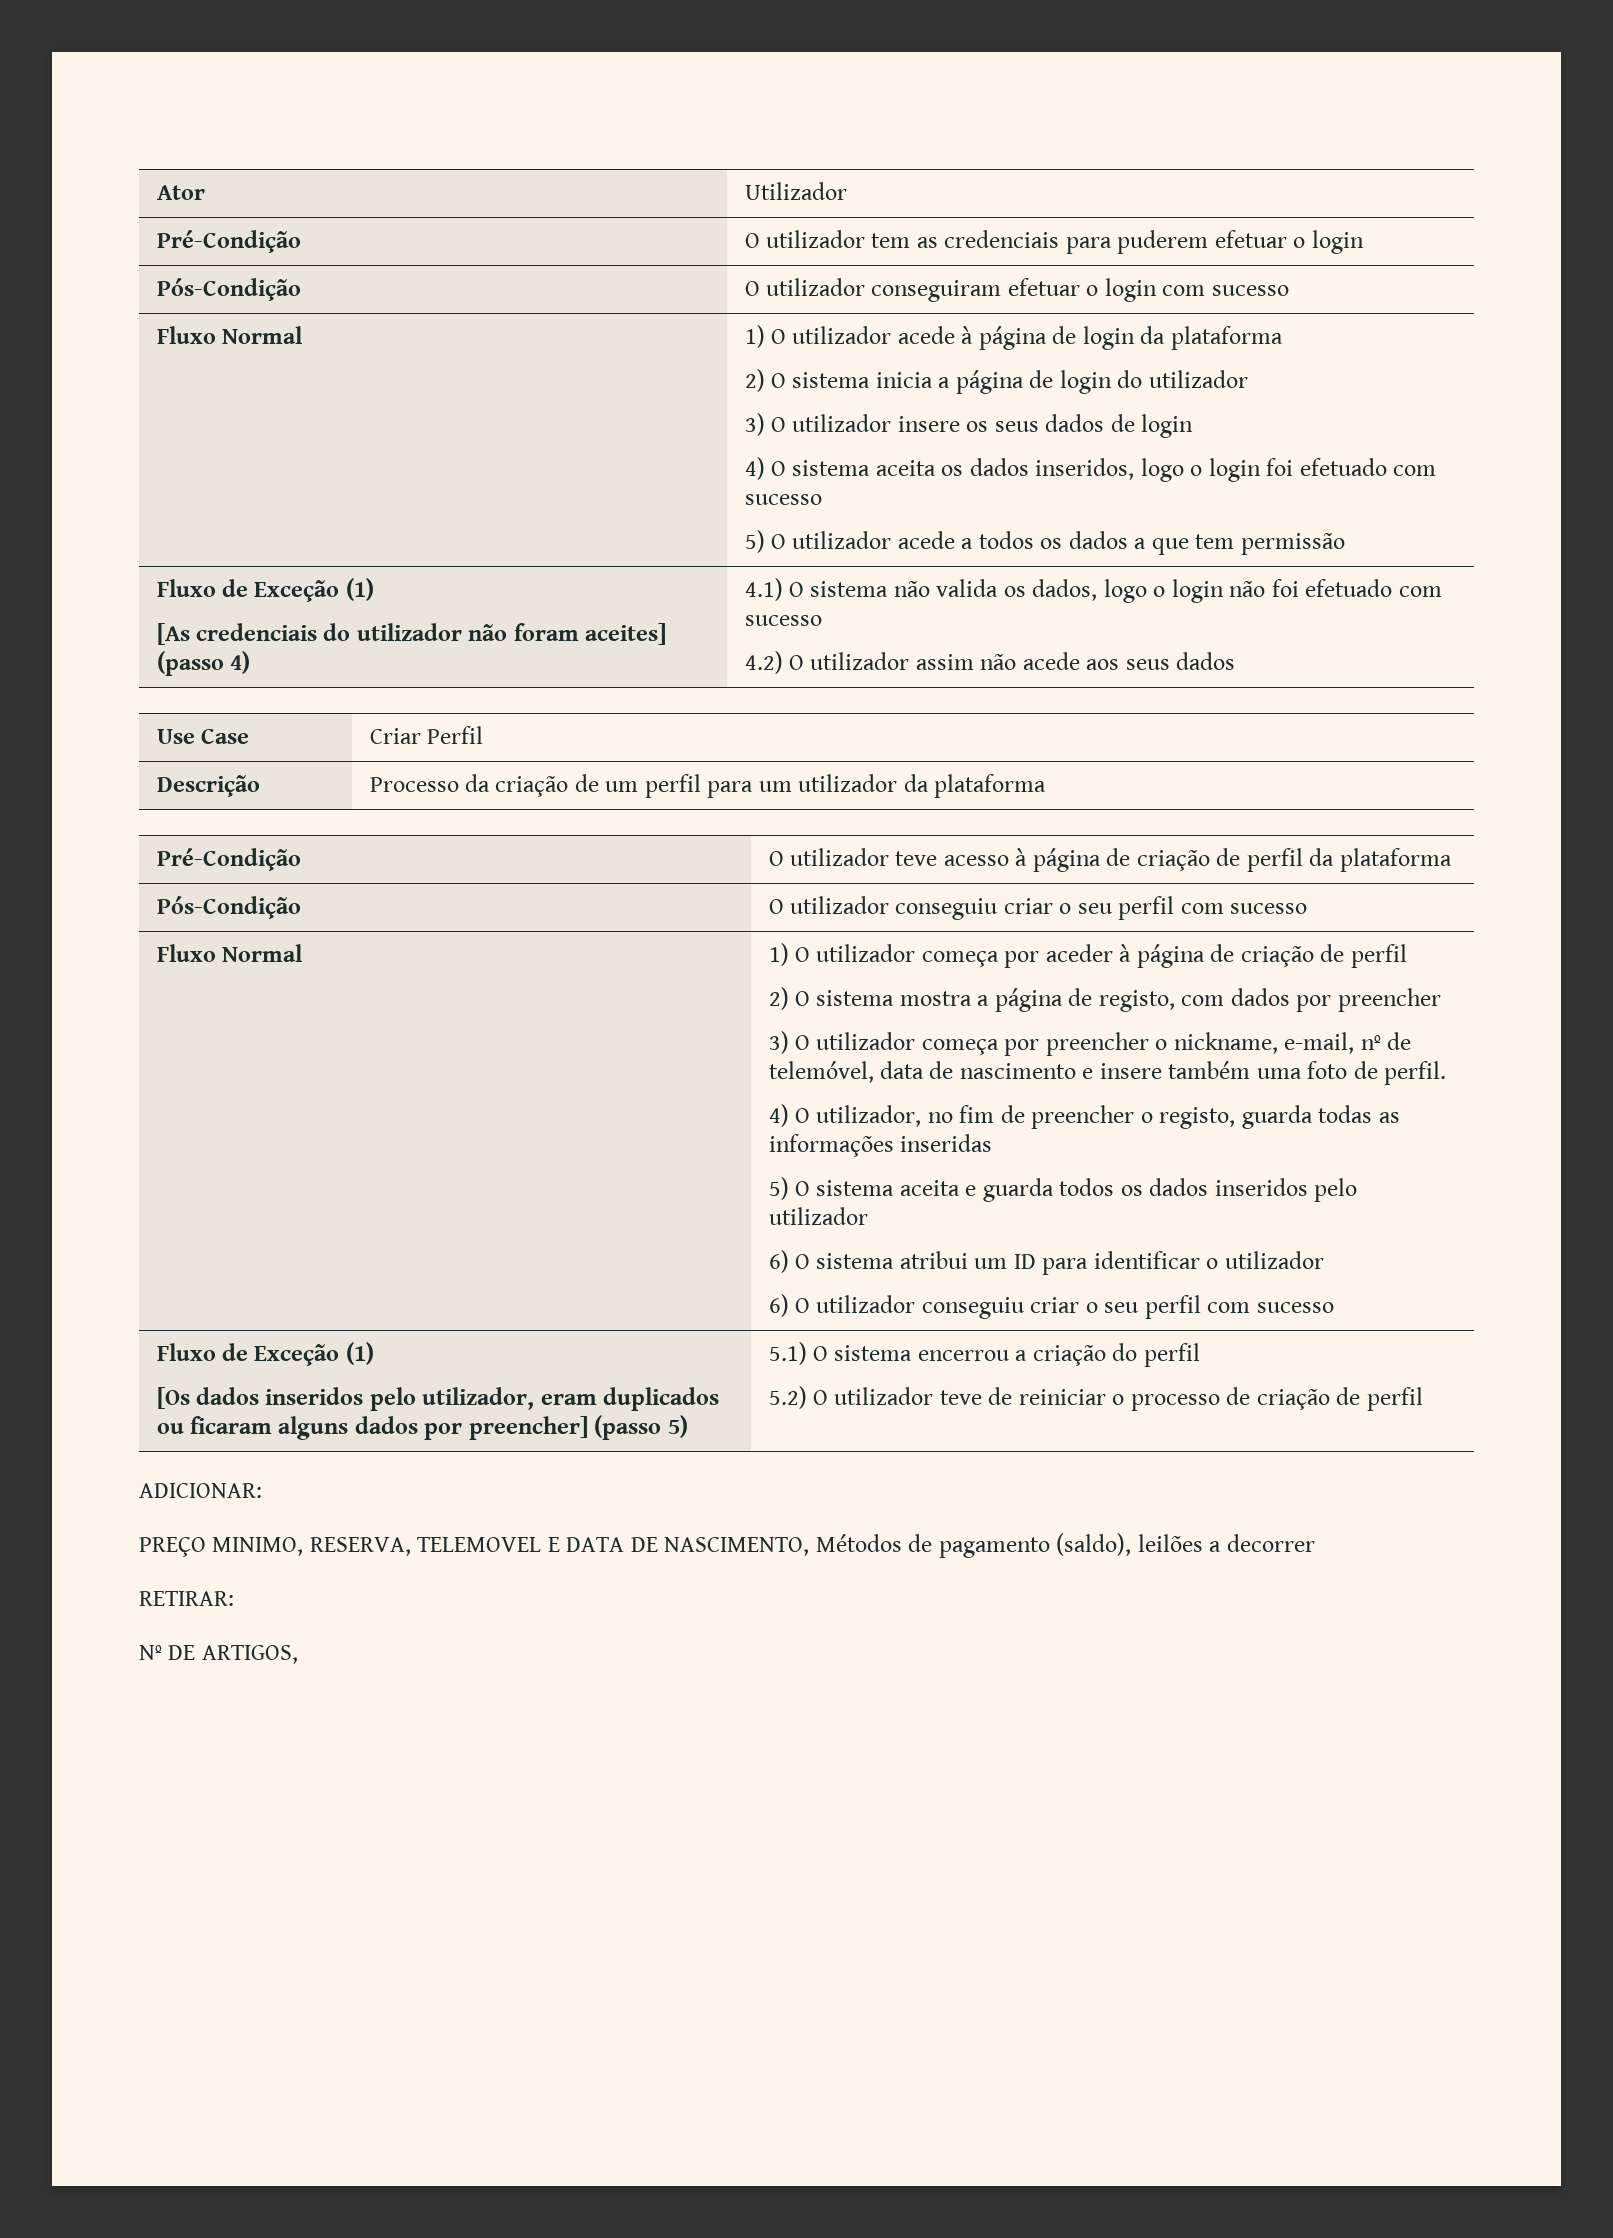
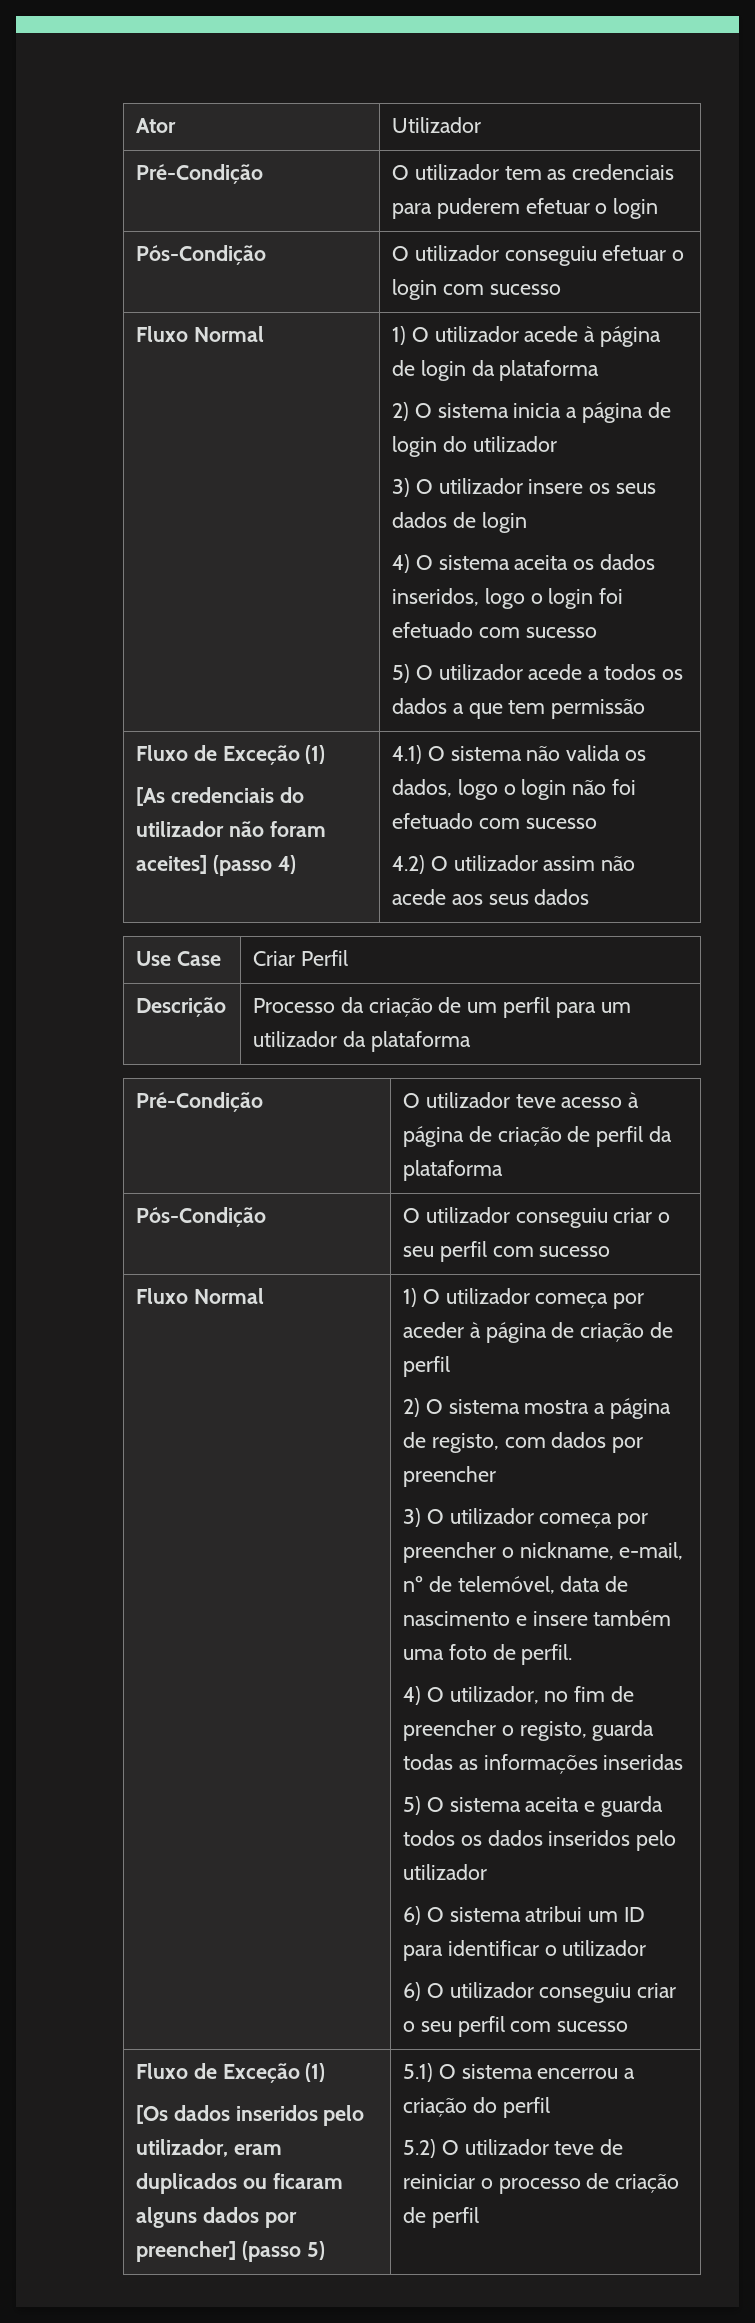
- Pós-Condição | O utilizador conseguiram efetuar o login com sucesso
+ Pós-Condição | O utilizador conseguiu efetuar o login com sucesso
- ADICIONAR:
- PREÇO MINIMO, RESERVA, TELEMOVEL E DATA DE NASCIMENTO, Métodos de pagamento (saldo), leilões a decorrer
- RETIRAR:
- Nº DE ARTIGOS,

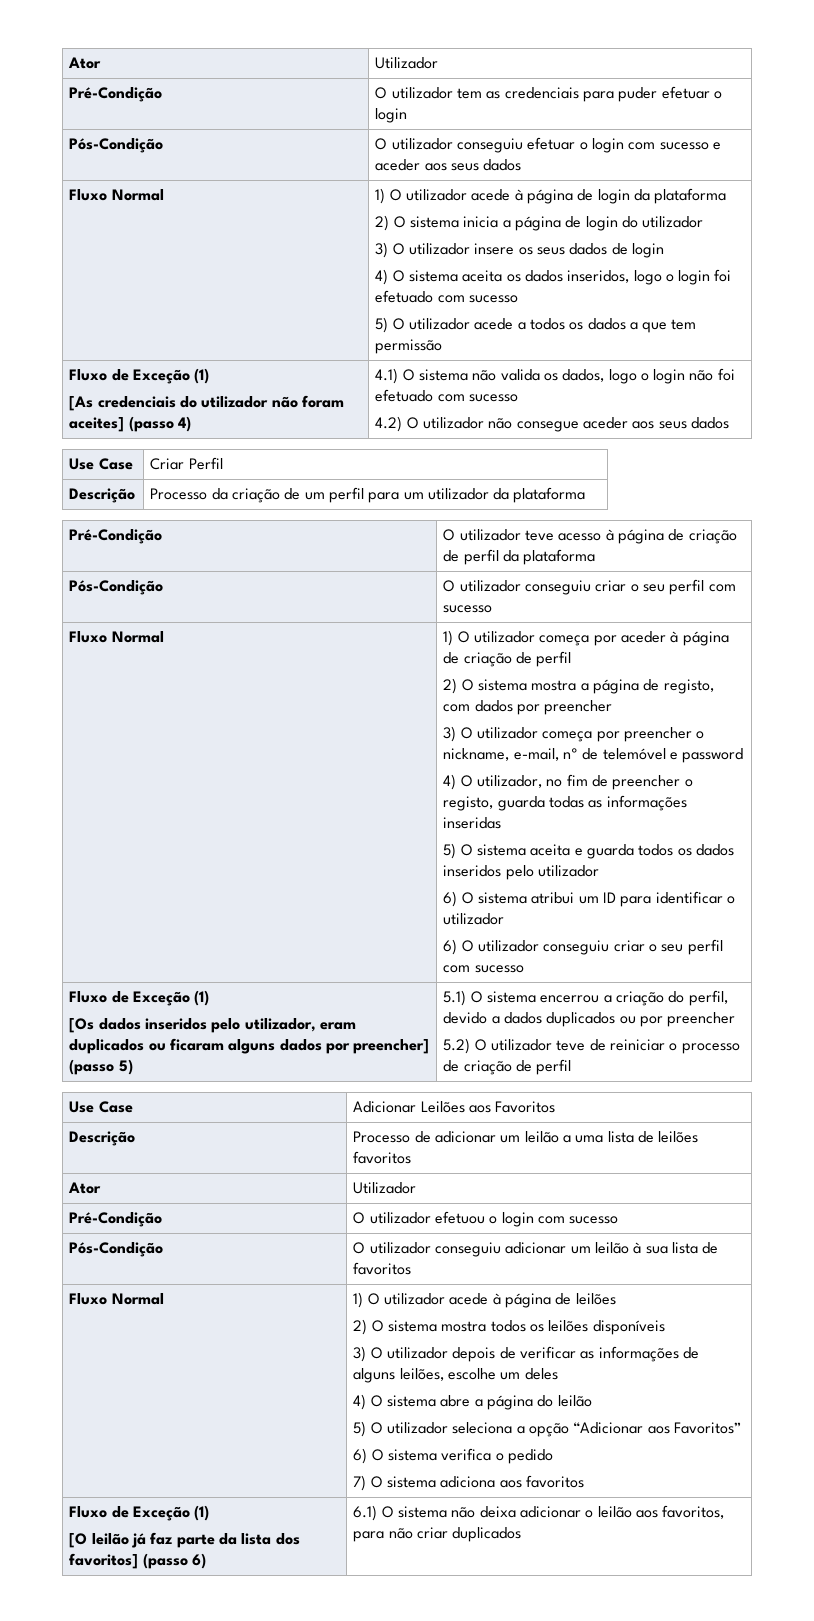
- Pré-Condição | O utilizador tem as credenciais para puderem efetuar o login
+ Pré-Condição | O utilizador tem as credenciais para puder efetuar o login
- Pós-Condição | O utilizador conseguiu efetuar o login com sucesso
+ Pós-Condição | O utilizador conseguiu efetuar o login com sucesso e aceder aos seus dados
  5) O utilizador acede a todos os dados a que tem permissão
  Fluxo de Exceção (1)
  [As credenciais do utilizador não foram aceites] (passo 4) | 4.1) O sistema não valida os dados, logo o login não foi efetuado com sucesso
- 4.2) O utilizador assim não acede aos seus dados
+ 4.2) O utilizador não consegue aceder aos seus dados
- 3) O utilizador começa por preencher o nickname, e-mail, nº de telemóvel, data de nascimento e insere também uma foto de perfil.
+ 3) O utilizador começa por preencher o nickname, e-mail, nº de telemóvel e password
- 5.1) O sistema encerrou a criação do perfil
+ 5.1) O sistema encerrou a criação do perfil, devido a dados duplicados ou por preencher
+ Use Case | Adicionar Leilões aos Favoritos
+ Descrição | Processo de adicionar um leilão a uma lista de leilões favoritos
+ Ator | Utilizador
+ Pré-Condição | O utilizador efetuou o login com sucesso
+ Pós-Condição | O utilizador conseguiu adicionar um leilão à sua lista de favoritos
+ Fluxo Normal | 1) O utilizador acede à página de leilões
+ 2) O sistema mostra todos os leilões disponíveis
+ 3) O utilizador depois de verificar as informações de alguns leilões, escolhe um deles
+ 4) O sistema abre a página do leilão
+ 5) O utilizador seleciona a opção “Adicionar aos Favoritos”
+ 6) O sistema verifica o pedido
+ 7) O sistema adiciona aos favoritos
+ Fluxo de Exceção (1)
+ [O leilão já faz parte da lista dos favoritos] (passo 6) | 6.1) O sistema não deixa adicionar o leilão aos favoritos, para não criar duplicados

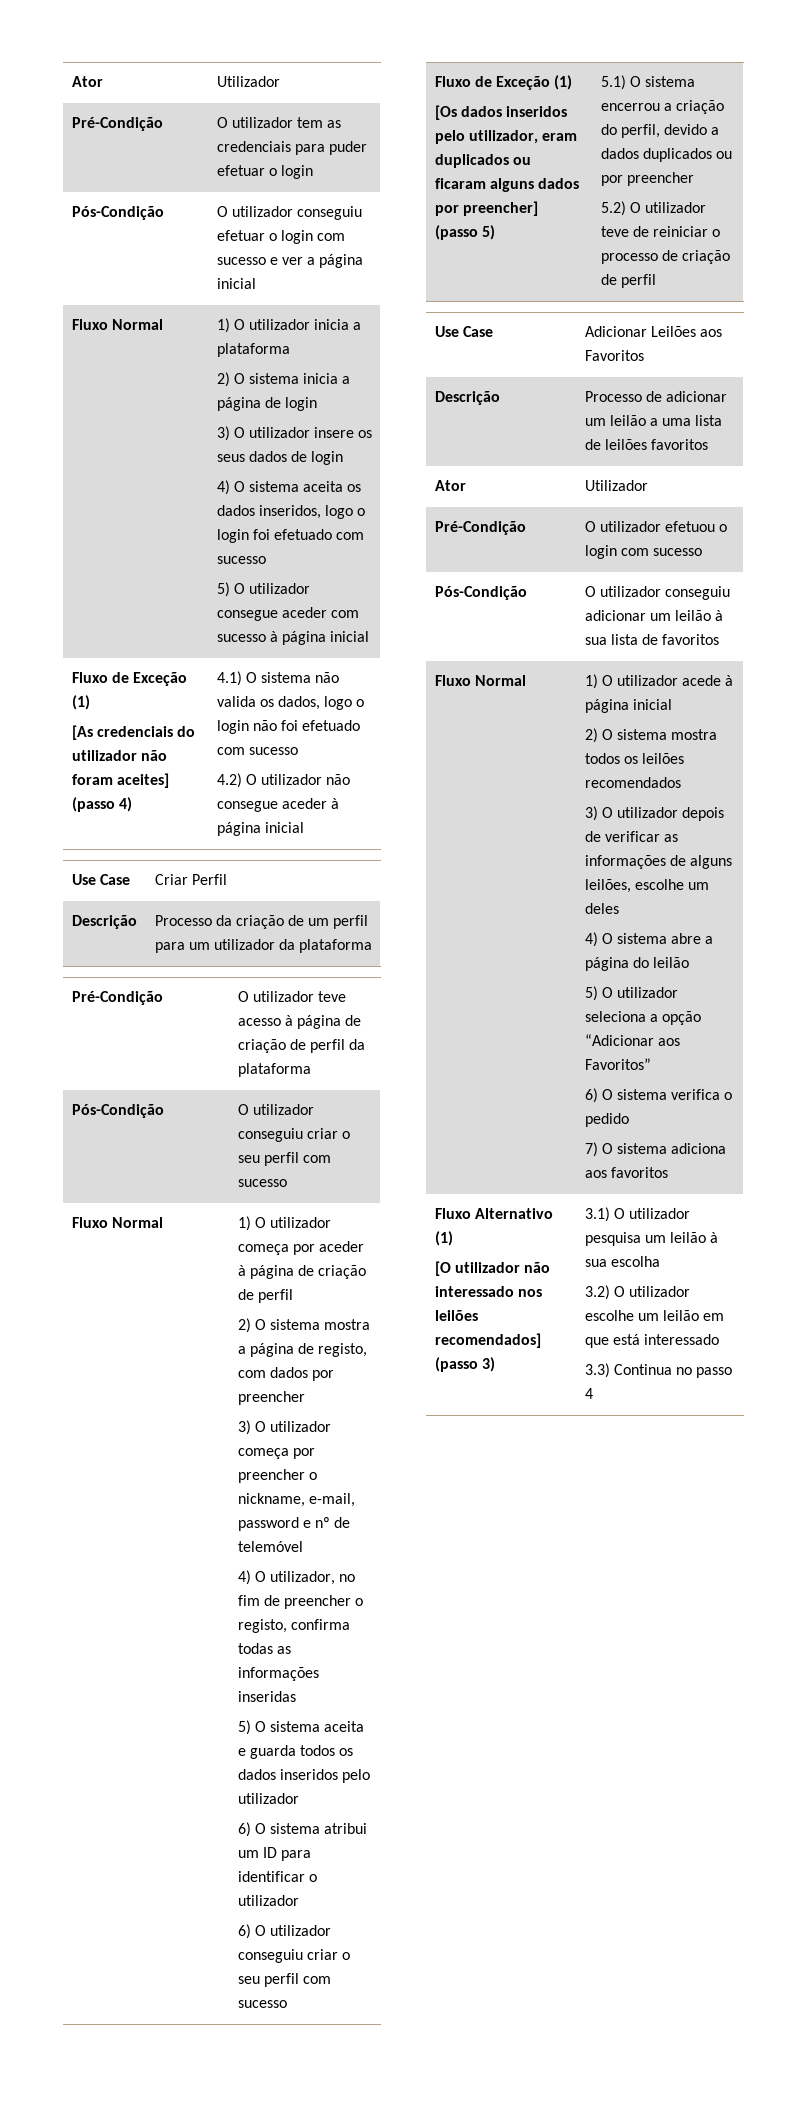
- Pós-Condição | O utilizador conseguiu efetuar o login com sucesso e aceder aos seus dados
- Fluxo Normal | 1) O utilizador acede à página de login da plataforma
+ Pós-Condição | O utilizador conseguiu efetuar o login com sucesso e ver a página inicial
+ Fluxo Normal | 1) O utilizador inicia a plataforma
- 2) O sistema inicia a página de login do utilizador
+ 2) O sistema inicia a página de login
- 5) O utilizador acede a todos os dados a que tem permissão
+ 5) O utilizador consegue aceder com sucesso à página inicial
  Fluxo de Exceção (1)
  [As credenciais do utilizador não foram aceites] (passo 4) | 4.1) O sistema não valida os dados, logo o login não foi efetuado com sucesso
- 4.2) O utilizador não consegue aceder aos seus dados
+ 4.2) O utilizador não consegue aceder à página inicial
- 3) O utilizador começa por preencher o nickname, e-mail, nº de telemóvel e password
+ 3) O utilizador começa por preencher o nickname, e-mail, password e nº de telemóvel
- 4) O utilizador, no fim de preencher o registo, guarda todas as informações inseridas
+ 4) O utilizador, no fim de preencher o registo, confirma todas as informações inseridas
- 1) O utilizador acede à página de leilões
+ 1) O utilizador acede à página inicial
- 2) O sistema mostra todos os leilões disponíveis
+ 2) O sistema mostra todos os leilões recomendados
  7) O sistema adiciona aos favoritos
- Fluxo de Exceção (1)
- [O leilão já faz parte da lista dos favoritos] (passo 6) | 6.1) O sistema não deixa adicionar o leilão aos favoritos, para não criar duplicados
+ Fluxo Alternativo (1)
+ [O utilizador não interessado nos leilões recomendados] (passo 3) | 3.1) O utilizador pesquisa um leilão à sua escolha
+ 3.2) O utilizador escolhe um leilão em que está interessado
+ 3.3) Continua no passo 4

